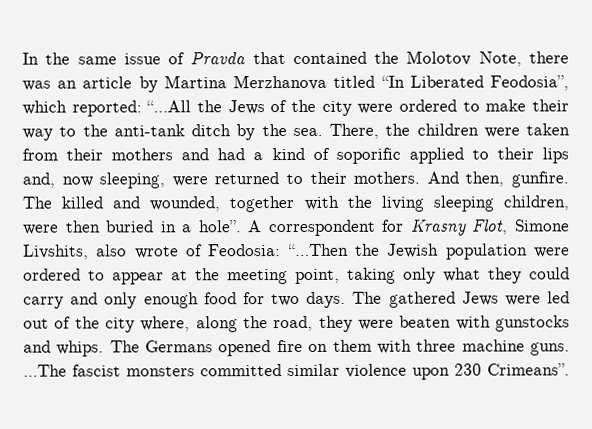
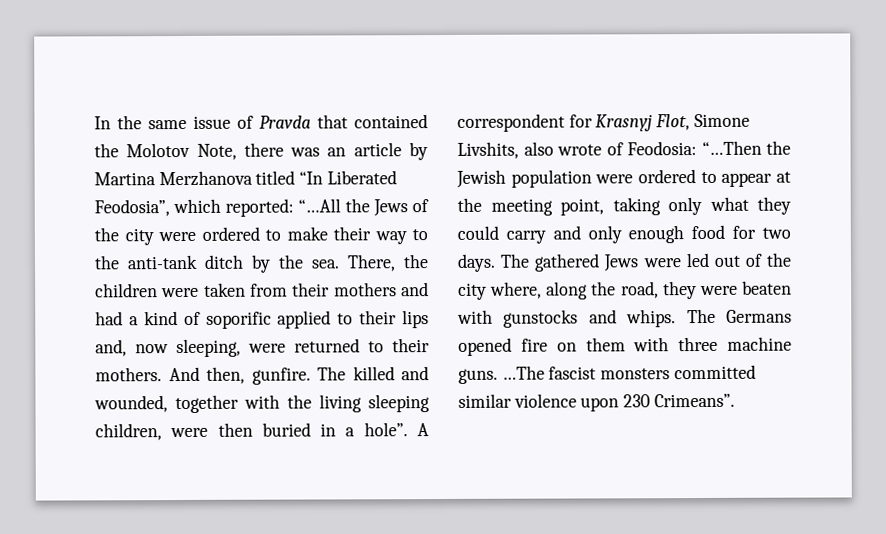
- A correspondent for Krasny Flot, Simone Livshits, also wrote of Feodosia: “…Then the Jewish population were ordered to appear at the meeting point, taking only what they could carry and only enough food for two days.
+ A correspondent for Krasnyj Flot, Simone Livshits, also wrote of Feodosia: “…Then the Jewish population were ordered to appear at the meeting point, taking only what they could carry and only enough food for two days.

